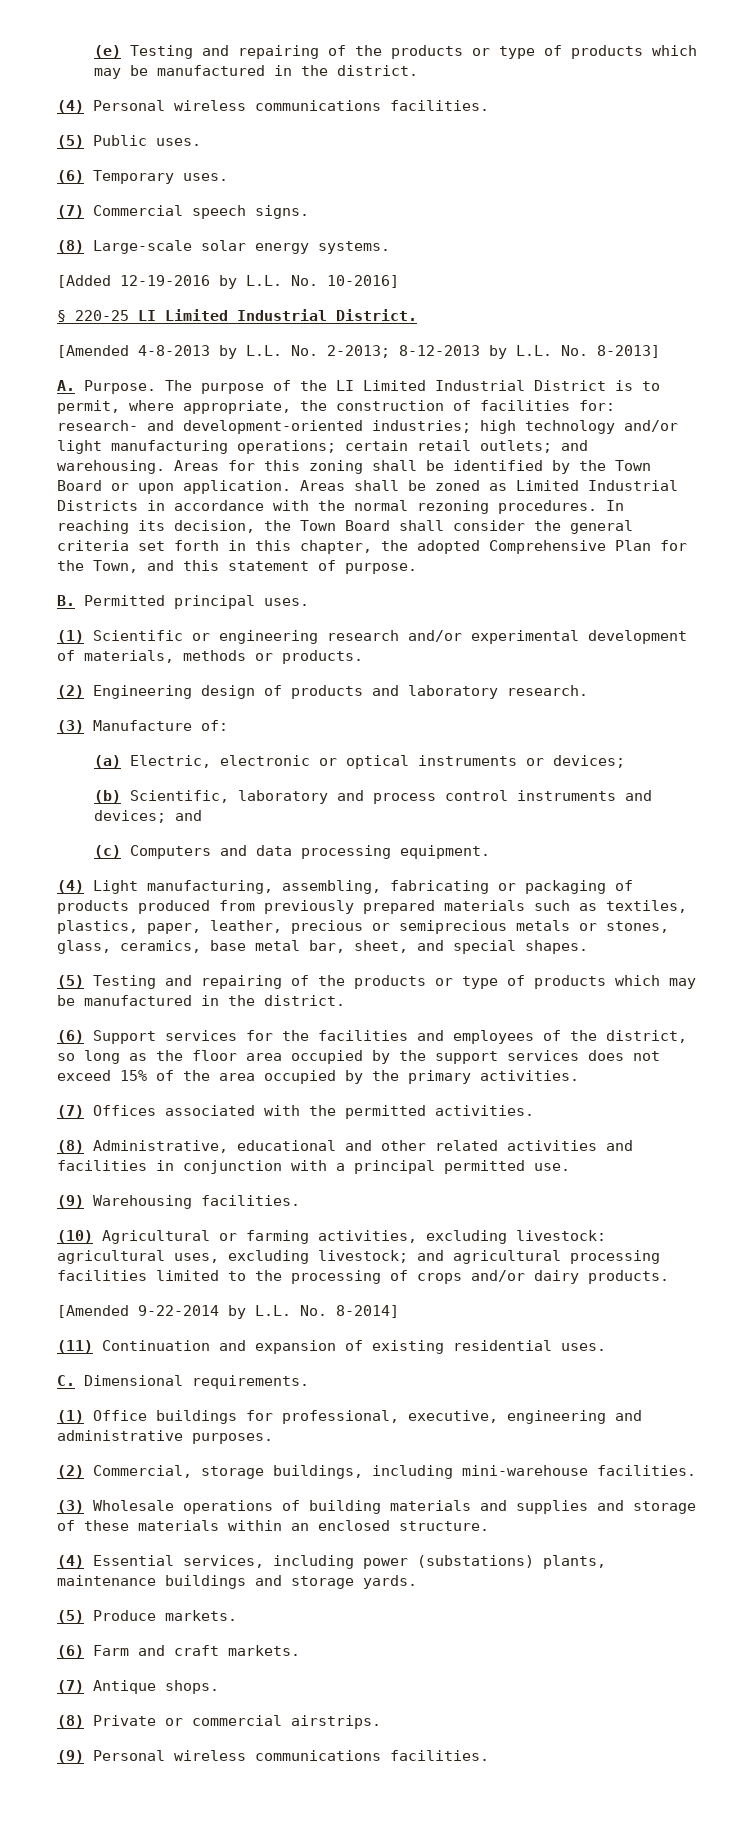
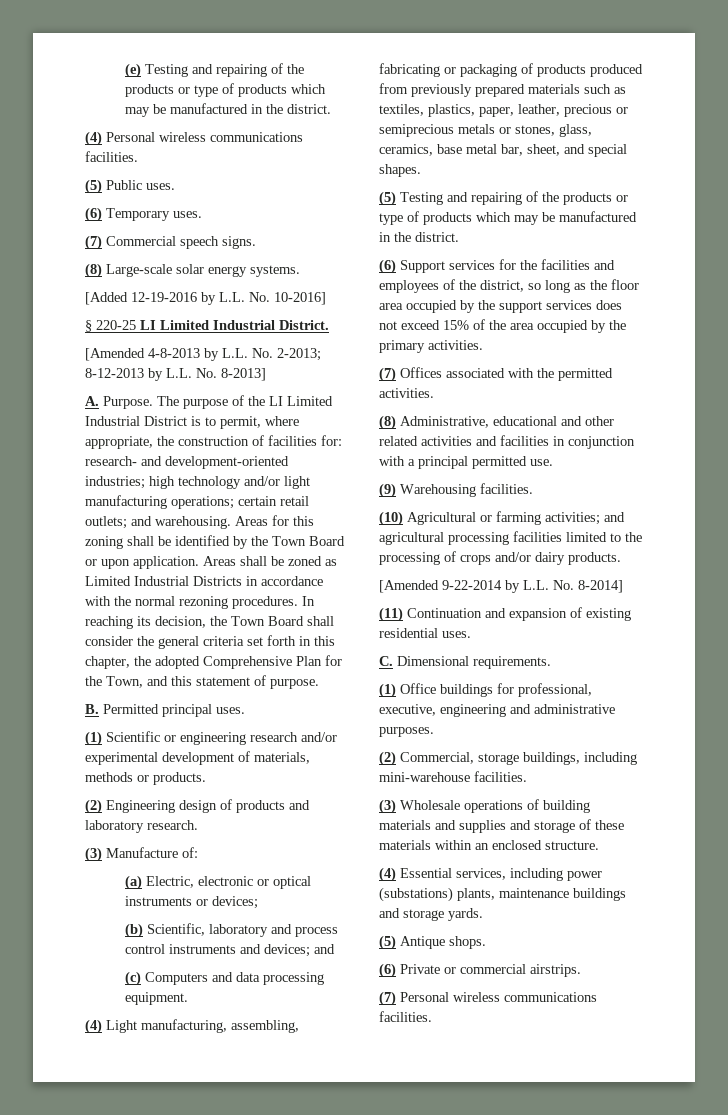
- (10) Agricultural or farming activities, excluding livestock: agricultural uses, excluding livestock; and agricultural processing facilities limited to the processing of crops and/or dairy products.
+ (10) Agricultural or farming activities; and agricultural processing facilities limited to the processing of crops and/or dairy products.
- (5) Produce markets.
- (6) Farm and craft markets.
- (7) Antique shops.
+ (5) Antique shops.
- (8) Private or commercial airstrips.
+ (6) Private or commercial airstrips.
- (9) Personal wireless communications facilities.
+ (7) Personal wireless communications facilities.

